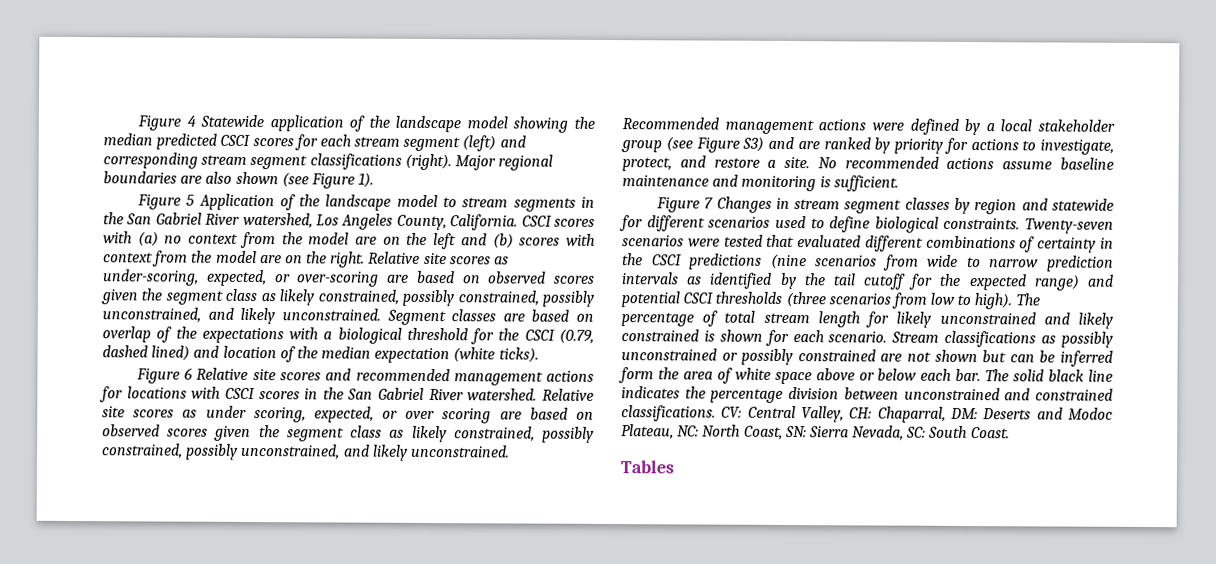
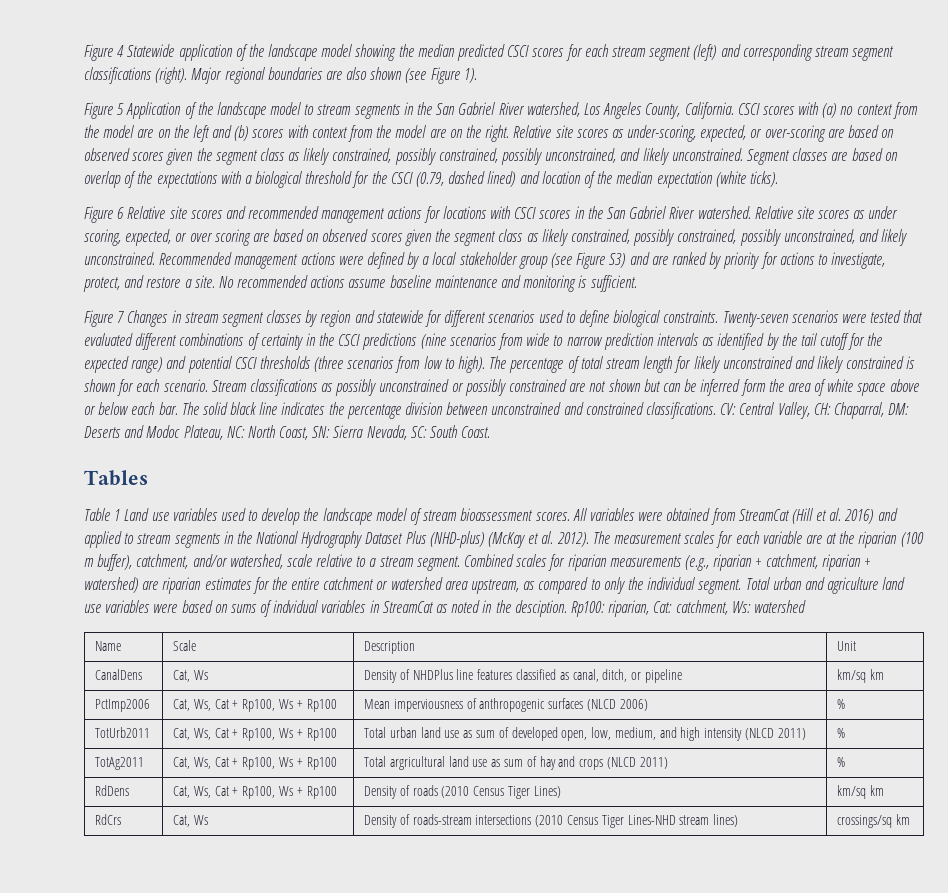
+ Table 1 Land use variables used to develop the landscape model of stream bioassessment scores. All variables were obtained from StreamCat (Hill et al. 2016) and applied to stream segments in the National Hydrography Dataset Plus (NHD-plus) (McKay et al. 2012). The measurement scales for each variable are at the riparian (100 m buffer), catchment, and/or watershed, scale relative to a stream segment. Combined scales for riparian measurements (e.g., riparian + catchment, riparian + watershed) are riparian estimates for the entire catchment or watershed area upstream, as compared to only the individual segment. Total urban and agriculture land use variables were based on sums of indvidual variables in StreamCat as noted in the desciption. Rp100: riparian, Cat: catchment, Ws: watershed
+ Name | Scale | Description | Unit
+ CanalDens | Cat, Ws | Density of NHDPlus line features classified as canal, ditch, or pipeline | km/sq km
+ PctImp2006 | Cat, Ws, Cat + Rp100, Ws + Rp100 | Mean imperviousness of anthropogenic surfaces (NLCD 2006) | %
+ TotUrb2011 | Cat, Ws, Cat + Rp100, Ws + Rp100 | Total urban land use as sum of developed open, low, medium, and high intensity (NLCD 2011) | %
+ TotAg2011 | Cat, Ws, Cat + Rp100, Ws + Rp100 | Total argricultural land use as sum of hay and crops (NLCD 2011) | %
+ RdDens | Cat, Ws, Cat + Rp100, Ws + Rp100 | Density of roads (2010 Census Tiger Lines) | km/sq km
+ RdCrs | Cat, Ws | Density of roads-stream intersections (2010 Census Tiger Lines-NHD stream lines) | crossings/sq km

